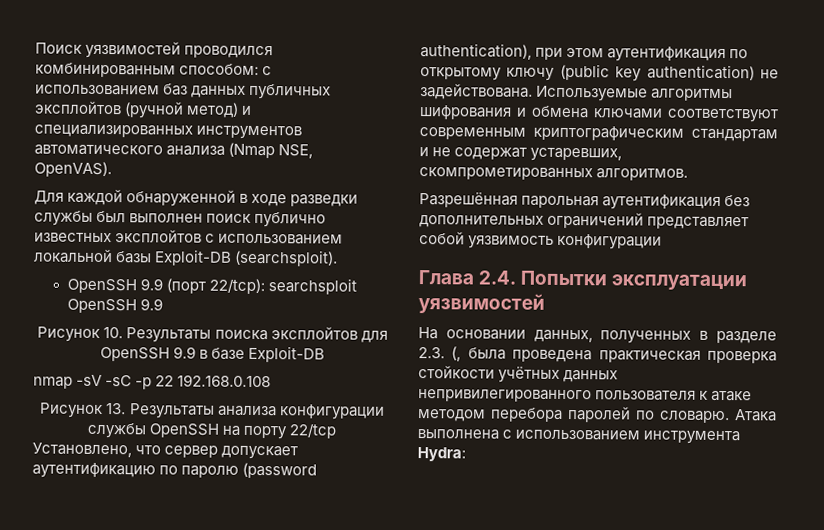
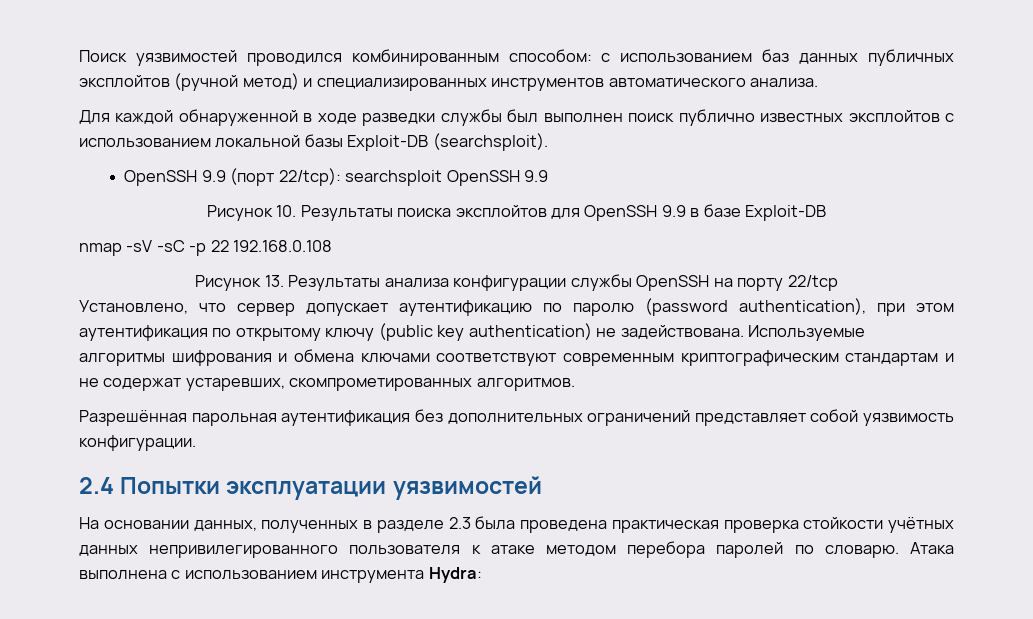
- Поиск уязвимостей проводился комбинированным способом: с использованием баз данных публичных эксплойтов (ручной метод) и специализированных инструментов автоматического анализа (Nmap NSE, OpenVAS).
+ Поиск уязвимостей проводился комбинированным способом: с использованием баз данных публичных эксплойтов (ручной метод) и специализированных инструментов автоматического анализа.
- Разрешённая парольная аутентификация без дополнительных ограничений представляет собой уязвимость конфигурации
- Глава 2.4. Попытки эксплуатации уязвимостей
+ Разрешённая парольная аутентификация без дополнительных ограничений представляет собой уязвимость конфигурации.
+ 2.4 Попытки эксплуатации уязвимостей
- На основании данных, полученных в разделе 2.3. (, была проведена практическая проверка стойкости учётных данных непривилегированного пользователя к атаке методом перебора паролей по словарю.
+ На основании данных, полученных в разделе 2.3 была проведена практическая проверка стойкости учётных данных непривилегированного пользователя к атаке методом перебора паролей по словарю.

